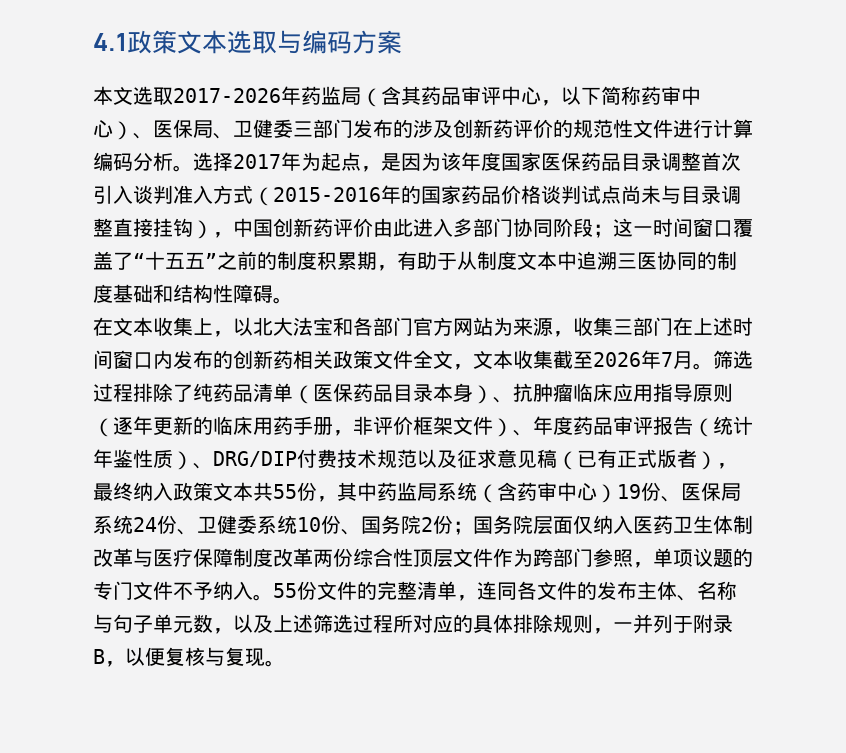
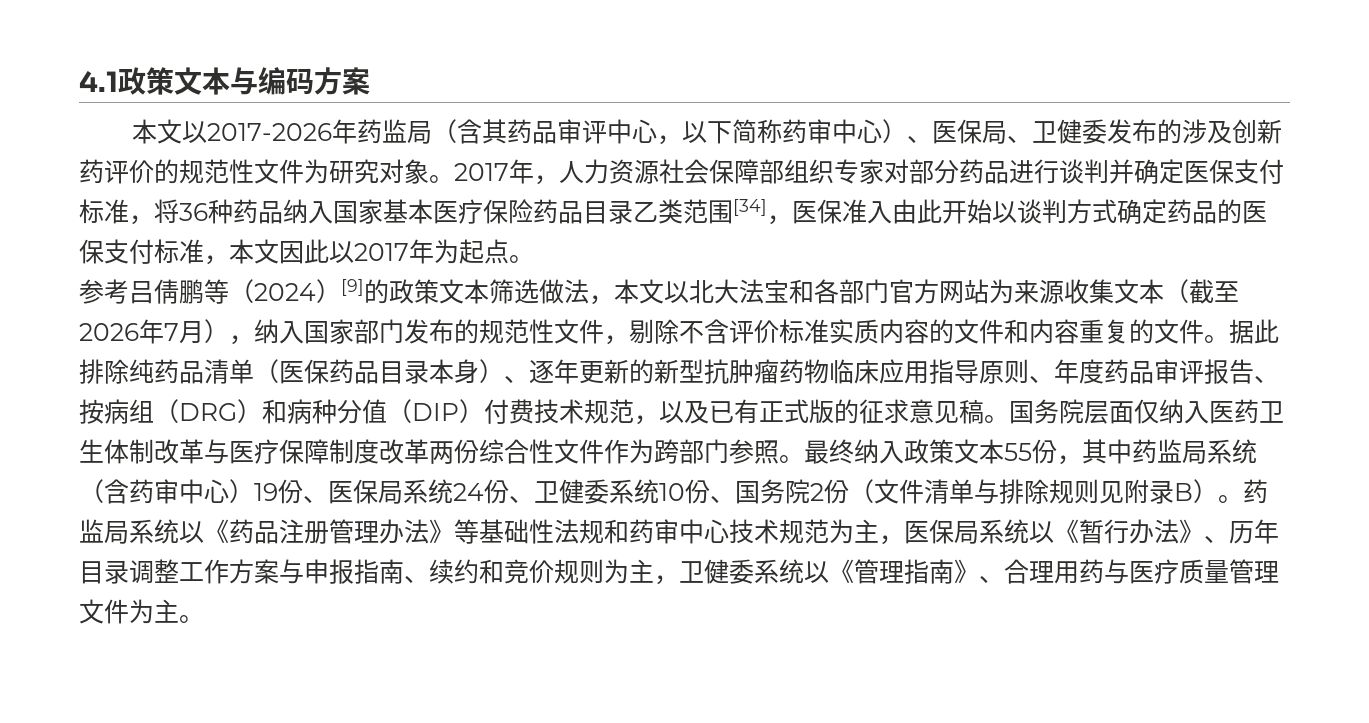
- 4.1政策文本选取与编码方案
+ 4.1政策文本与编码方案
- 本文选取2017-2026年药监局（含其药品审评中心，以下简称药审中心）、医保局、卫健委三部门发布的涉及创新药评价的规范性文件进行计算编码分析。选择2017年为起点，是因为该年度国家医保药品目录调整首次引入谈判准入方式（2015-2016年的国家药品价格谈判试点尚未与目录调整直接挂钩），中国创新药评价由此进入多部门协同阶段；这一时间窗口覆盖了“十五五”之前的制度积累期，有助于从制度文本中追溯三医协同的制度基础和结构性障碍。
- 在文本收集上，以北大法宝和各部门官方网站为来源，收集三部门在上述时间窗口内发布的创新药相关政策文件全文，文本收集截至2026年7月。筛选过程排除了纯药品清单（医保药品目录本身）、抗肿瘤临床应用指导原则（逐年更新的临床用药手册，非评价框架文件）、年度药品审评报告（统计年鉴性质）、DRG/DIP付费技术规范以及征求意见稿（已有正式版者），最终纳入政策文本共55份，其中药监局系统（含药审中心）19份、医保局系统24份、卫健委系统10份、国务院2份；国务院层面仅纳入医药卫生体制改革与医疗保障制度改革两份综合性顶层文件作为跨部门参照，单项议题的专门文件不予纳入。55份文件的完整清单，连同各文件的发布主体、名称与句子单元数，以及上述筛选过程所对应的具体排除规则，一并列于附录B，以便复核与复现。
+ 本文以2017-2026年药监局（含其药品审评中心，以下简称药审中心）、医保局、卫健委发布的涉及创新药评价的规范性文件为研究对象。2017年，人力资源社会保障部组织专家对部分药品进行谈判并确定医保支付标准，将36种药品纳入国家基本医疗保险药品目录乙类范围[34]，医保准入由此开始以谈判方式确定药品的医保支付标准，本文因此以2017年为起点。
+ 参考吕倩鹏等（2024）[9]的政策文本筛选做法，本文以北大法宝和各部门官方网站为来源收集文本（截至2026年7月），纳入国家部门发布的规范性文件，剔除不含评价标准实质内容的文件和内容重复的文件。据此排除纯药品清单（医保药品目录本身）、逐年更新的新型抗肿瘤药物临床应用指导原则、年度药品审评报告、按病组（DRG）和病种分值（DIP）付费技术规范，以及已有正式版的征求意见稿。国务院层面仅纳入医药卫生体制改革与医疗保障制度改革两份综合性文件作为跨部门参照。最终纳入政策文本55份，其中药监局系统（含药审中心）19份、医保局系统24份、卫健委系统10份、国务院2份（文件清单与排除规则见附录B）。药监局系统以《药品注册管理办法》等基础性法规和药审中心技术规范为主，医保局系统以《暂行办法》、历年目录调整工作方案与申报指南、续约和竞价规则为主，卫健委系统以《管理指南》、合理用药与医疗质量管理文件为主。

